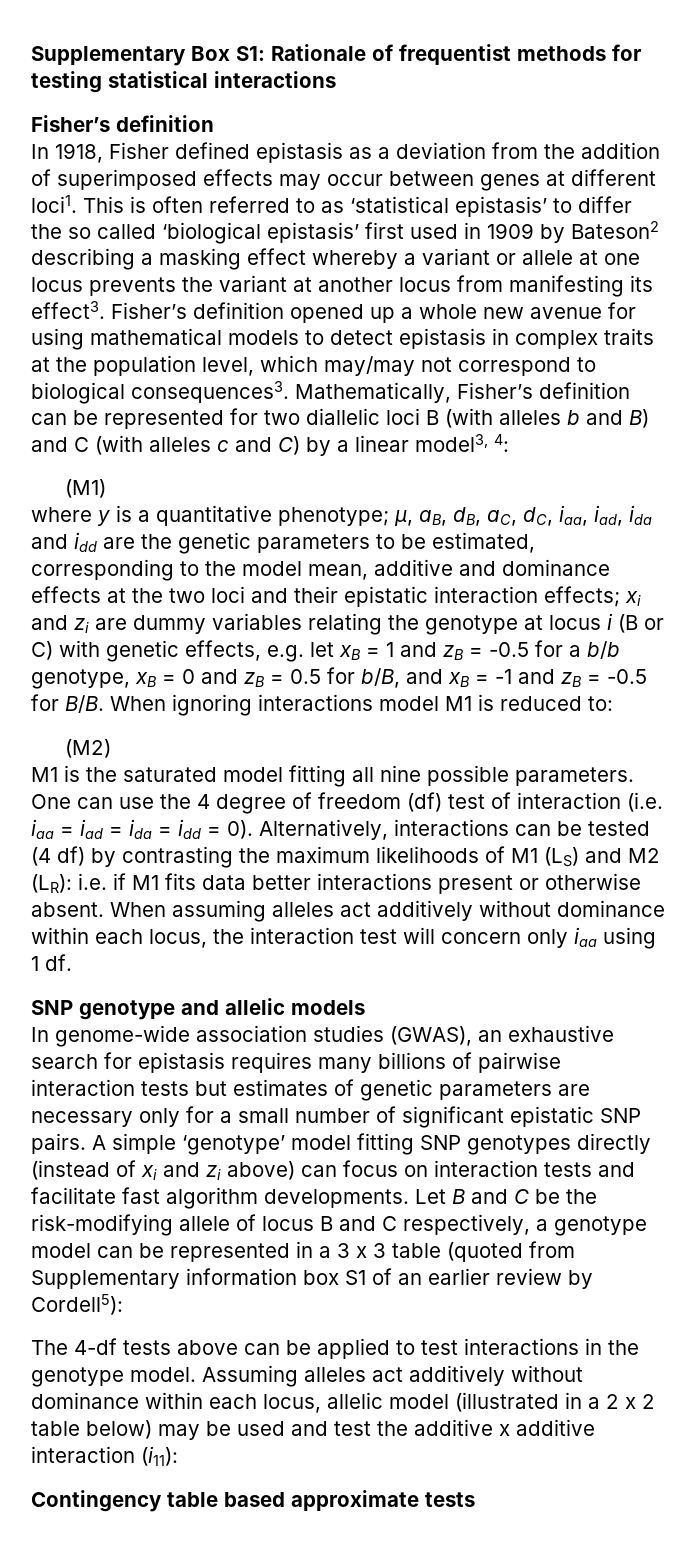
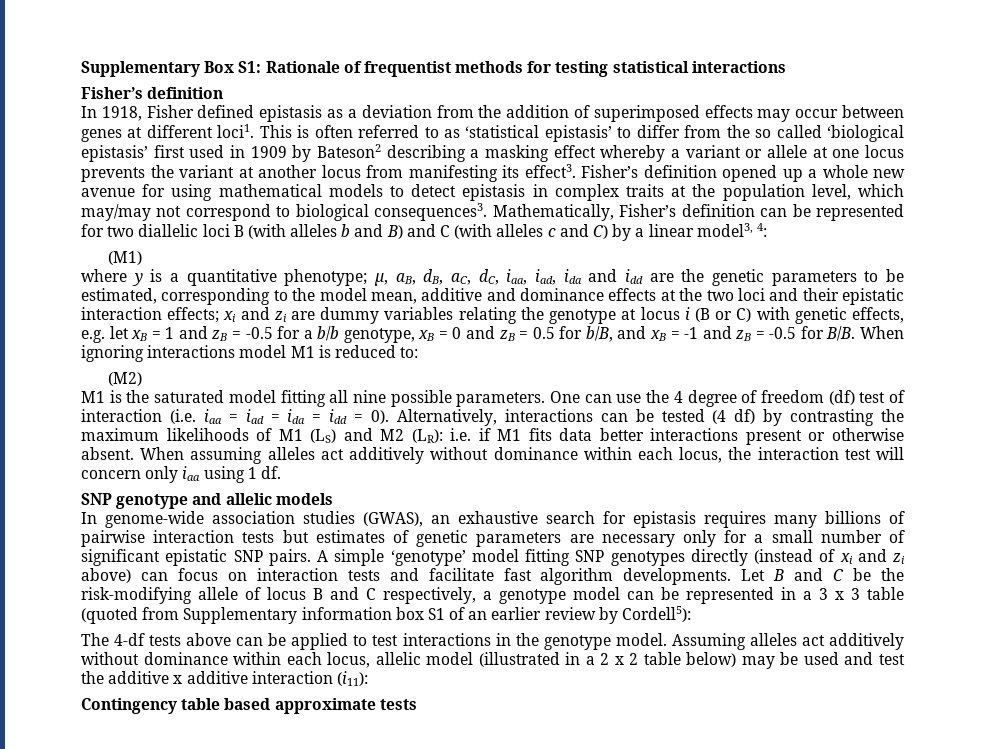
- This is often referred to as ‘statistical epistasis’ to differ the so called ‘biological epistasis’ first used in 1909 by Bateson2 describing a masking effect whereby a variant or allele at one locus prevents the variant at another locus from manifesting its effect3.
+ This is often referred to as ‘statistical epistasis’ to differ from the so called ‘biological epistasis’ first used in 1909 by Bateson2 describing a masking effect whereby a variant or allele at one locus prevents the variant at another locus from manifesting its effect3.

